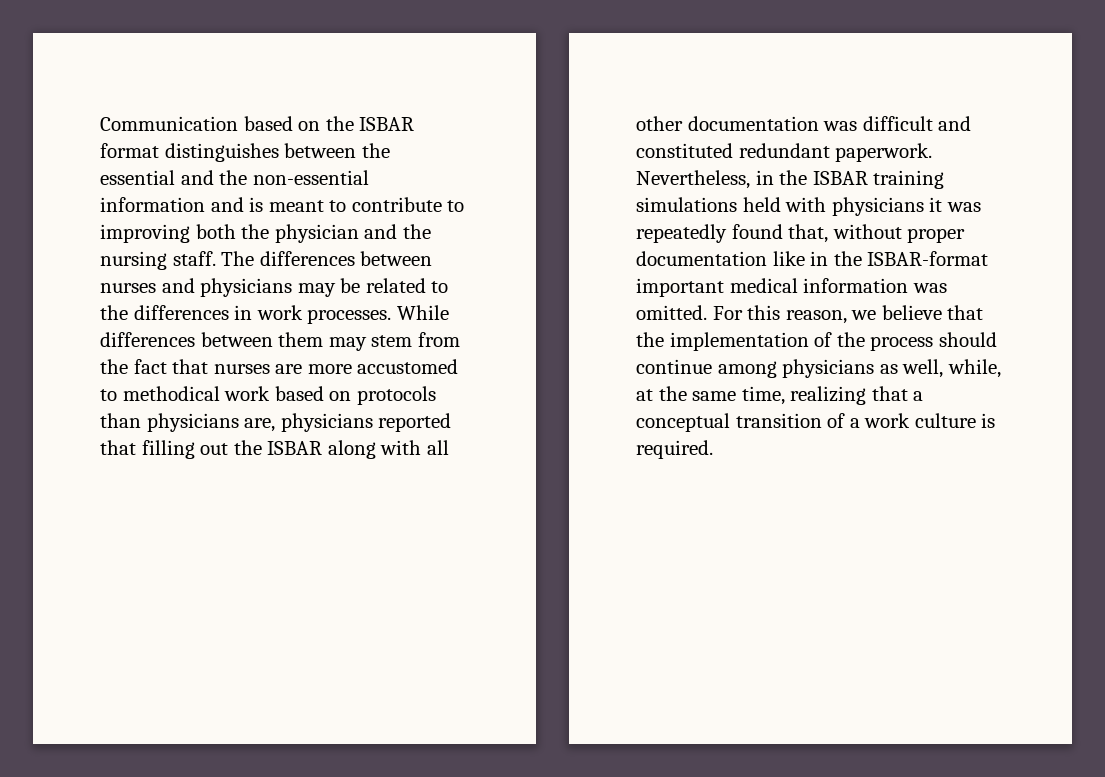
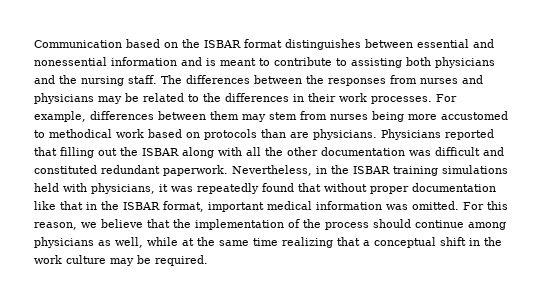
- Communication based on the ISBAR format distinguishes between the essential and the non-essential information and is meant to contribute to improving both the physician and the nursing staff.
+ Communication based on the ISBAR format distinguishes between essential and nonessential information and is meant to contribute to assisting both physicians and the nursing staff.
- The differences between nurses and physicians may be related to the differences in work processes.
+ The differences between the responses from nurses and physicians may be related to the differences in their work processes.
- While differences between them may stem from the fact that nurses are more accustomed to methodical work based on protocols than physicians are, physicians reported that filling out the ISBAR along with all other documentation was difficult and constituted redundant paperwork.
+ For example, differences between them may stem from nurses being more accustomed to methodical work based on protocols than are physicians. Physicians reported that filling out the ISBAR along with all the other documentation was difficult and constituted redundant paperwork.
- Nevertheless, in the ISBAR training simulations held with physicians it was repeatedly found that, without proper documentation like in the ISBAR-format important medical information was omitted.
+ Nevertheless, in the ISBAR training simulations held with physicians, it was repeatedly found that without proper documentation like that in the ISBAR format, important medical information was omitted.
- For this reason, we believe that the implementation of the process should continue among physicians as well, while, at the same time, realizing that a conceptual transition of a work culture is required.
+ For this reason, we believe that the implementation of the process should continue among physicians as well, while at the same time realizing that a conceptual shift in the work culture may be required.

